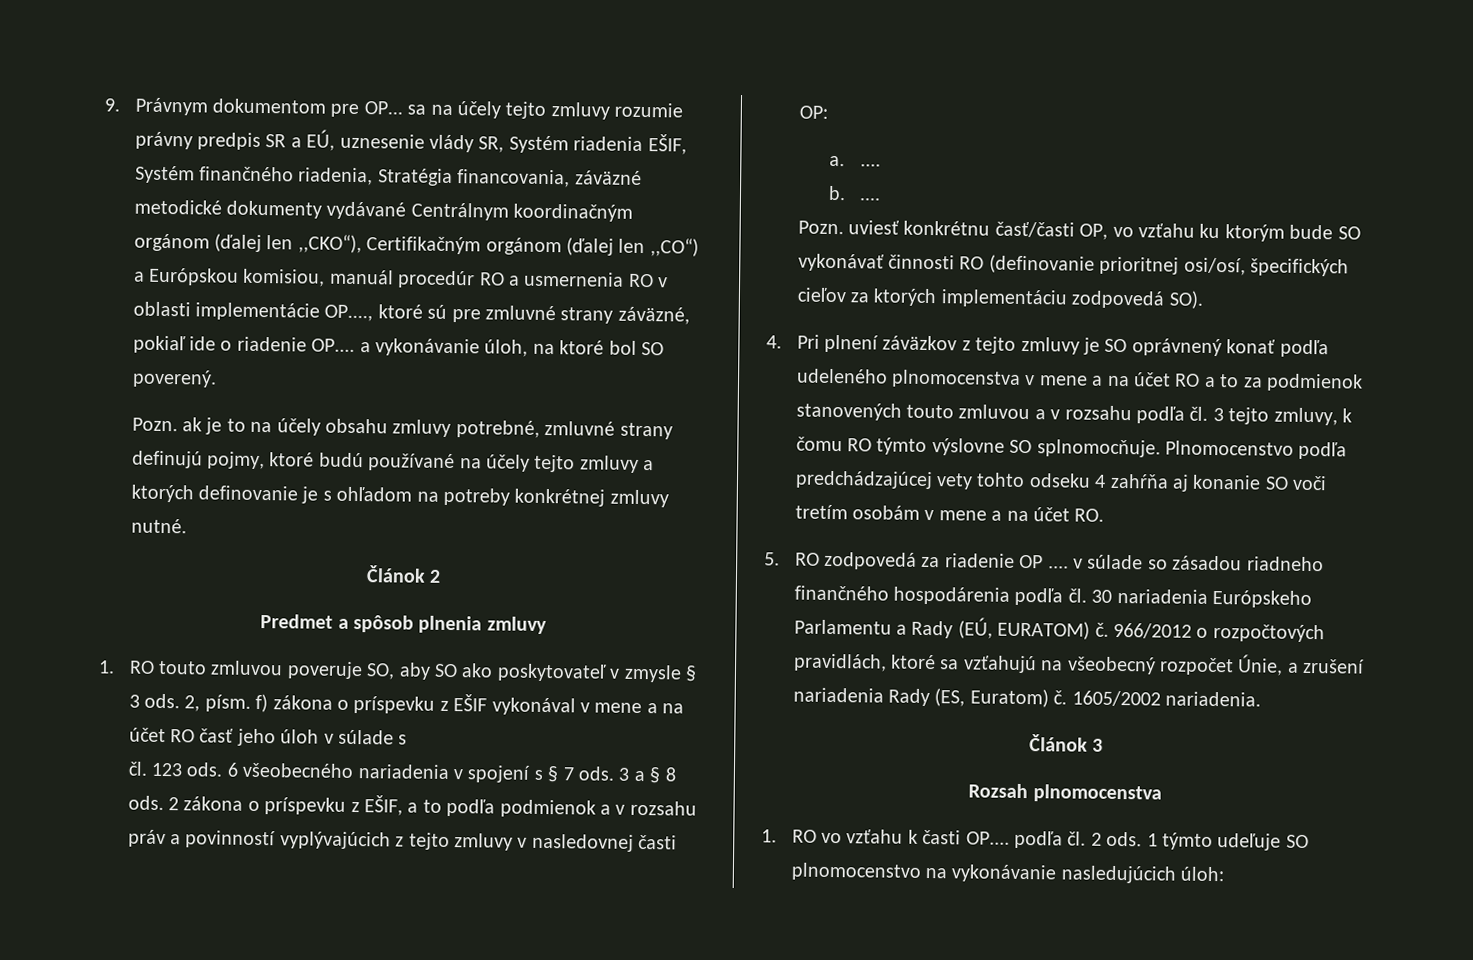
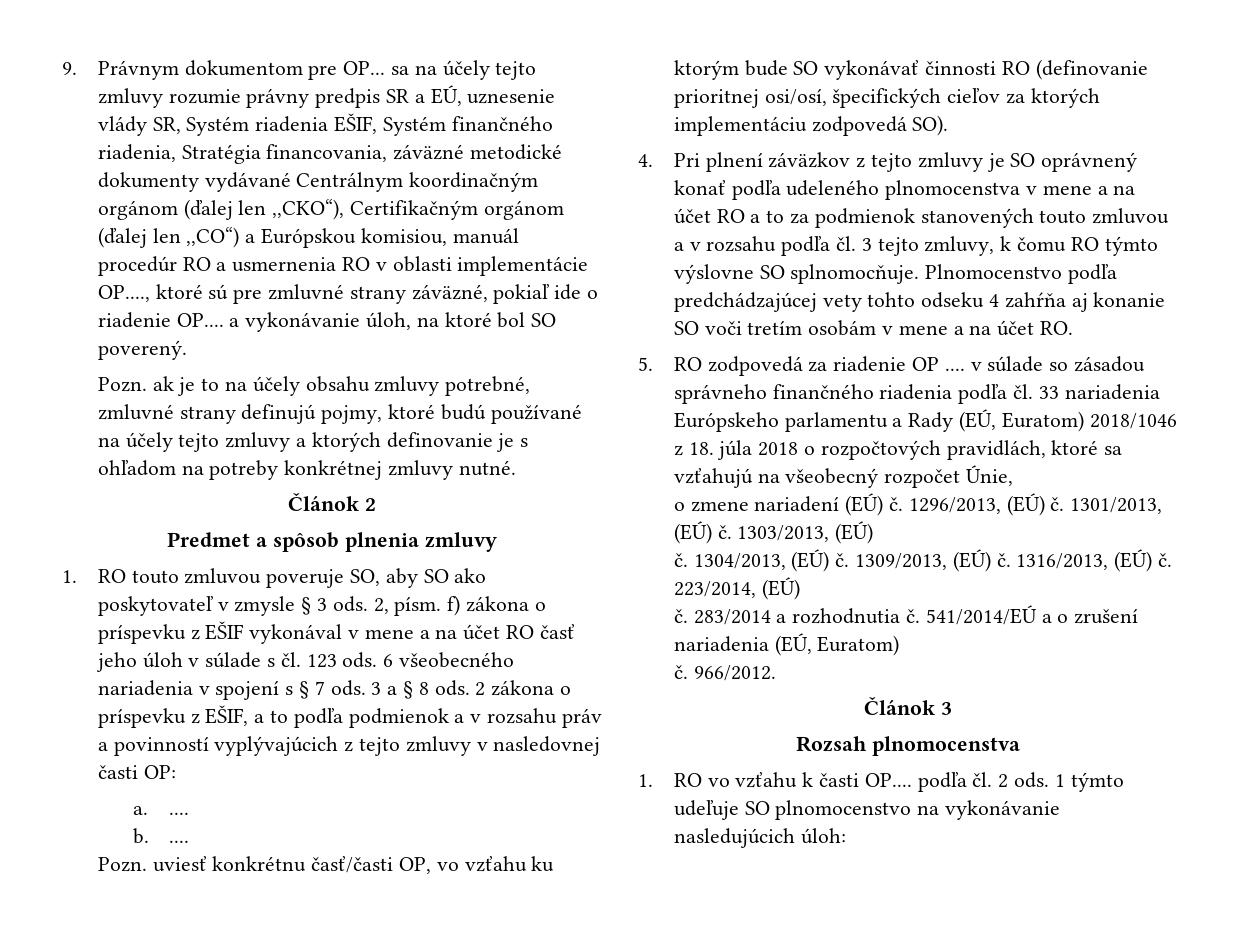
- 2, písm. f) zákona o príspevku z EŠIF vykonával v mene a na účet RO časť jeho úloh v súlade s
- čl. 123 ods.
+ 2, písm. f) zákona o príspevku z EŠIF vykonával v mene a na účet RO časť jeho úloh v súlade s čl. 123 ods.
- 5. RO zodpovedá za riadenie OP .... v súlade so zásadou riadneho finančného hospodárenia podľa čl. 30 nariadenia Európskeho Parlamentu a Rady (EÚ, EURATOM) č. 966/2012 o rozpočtových pravidlách, ktoré sa vzťahujú na všeobecný rozpočet Únie, a zrušení nariadenia Rady (ES, Euratom) č. 1605/2002 nariadenia.
+ 5. RO zodpovedá za riadenie OP .... v súlade so zásadou správneho finančného riadenia podľa čl. 33 nariadenia Európskeho parlamentu a Rady (EÚ, Euratom) 2018/1046 z 18. júla 2018 o rozpočtových pravidlách, ktoré sa vzťahujú na všeobecný rozpočet Únie,
+ o zmene nariadení (EÚ) č. 1296/2013, (EÚ) č. 1301/2013, (EÚ) č. 1303/2013, (EÚ)
+ č. 1304/2013, (EÚ) č. 1309/2013, (EÚ) č. 1316/2013, (EÚ) č. 223/2014, (EÚ)
+ č. 283/2014 a rozhodnutia č. 541/2014/EÚ a o zrušení nariadenia (EÚ, Euratom)
+ č. 966/2012.

